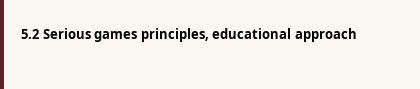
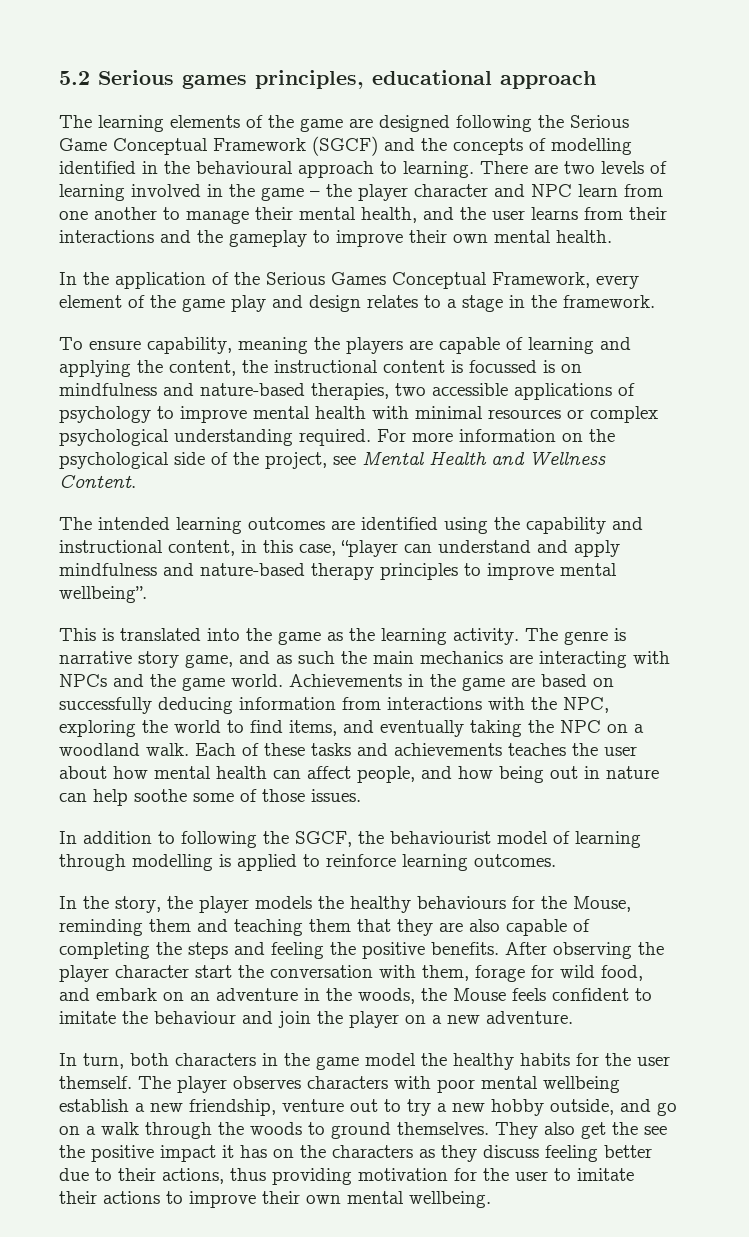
+ The learning elements of the game are designed following the Serious Game Conceptual Framework (SGCF) and the concepts of modelling identified in the behavioural approach to learning. There are two levels of learning involved in the game – the player character and NPC learn from one another to manage their mental health, and the user learns from their interactions and the gameplay to improve their own mental health.
+ In the application of the Serious Games Conceptual Framework, every element of the game play and design relates to a stage in the framework.
+ To ensure capability, meaning the players are capable of learning and applying the content, the instructional content is focussed is on mindfulness and nature-based therapies, two accessible applications of psychology to improve mental health with minimal resources or complex psychological understanding required. For more information on the psychological side of the project, see Mental Health and Wellness Content.
+ The intended learning outcomes are identified using the capability and instructional content, in this case, “player can understand and apply mindfulness and nature-based therapy principles to improve mental wellbeing”.
+ This is translated into the game as the learning activity. The genre is narrative story game, and as such the main mechanics are interacting with NPCs and the game world. Achievements in the game are based on successfully deducing information from interactions with the NPC, exploring the world to find items, and eventually taking the NPC on a woodland walk. Each of these tasks and achievements teaches the user about how mental health can affect people, and how being out in nature can help soothe some of those issues.
+ In addition to following the SGCF, the behaviourist model of learning through modelling is applied to reinforce learning outcomes.
+ In the story, the player models the healthy behaviours for the Mouse, reminding them and teaching them that they are also capable of completing the steps and feeling the positive benefits. After observing the player character start the conversation with them, forage for wild food, and embark on an adventure in the woods, the Mouse feels confident to imitate the behaviour and join the player on a new adventure.
+ In turn, both characters in the game model the healthy habits for the user themself. The player observes characters with poor mental wellbeing establish a new friendship, venture out to try a new hobby outside, and go on a walk through the woods to ground themselves. They also get the see the positive impact it has on the characters as they discuss feeling better due to their actions, thus providing motivation for the user to imitate their actions to improve their own mental wellbeing.

